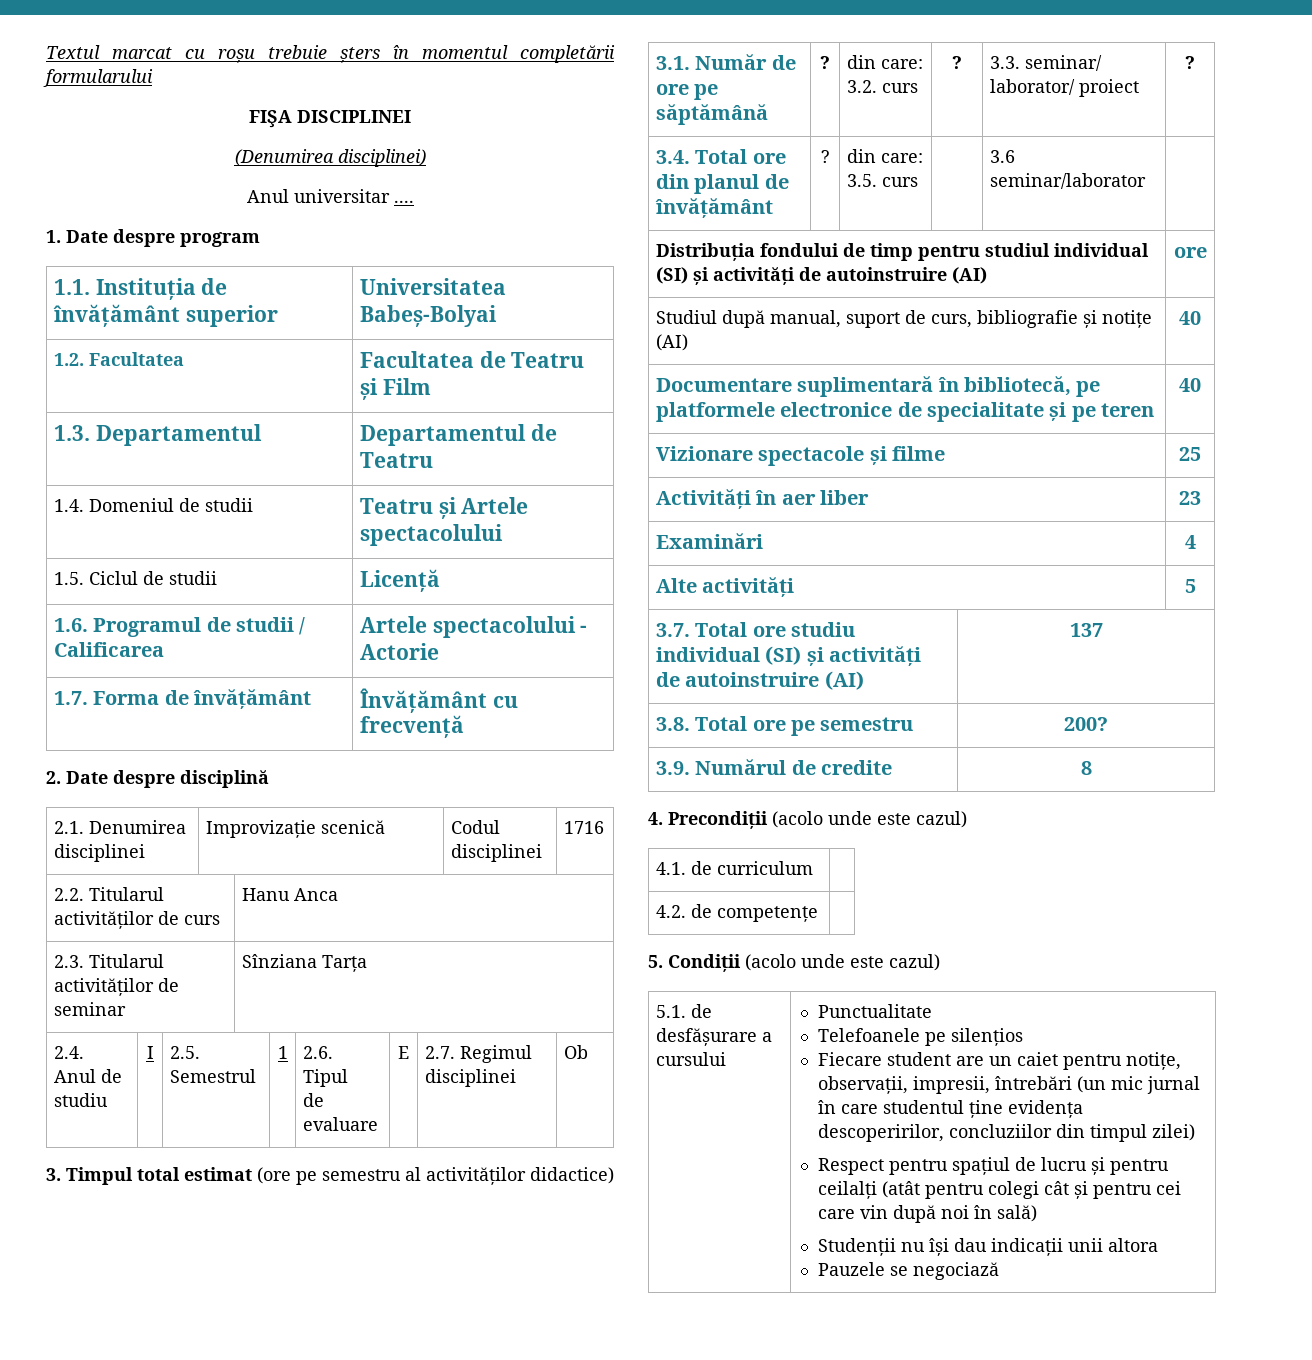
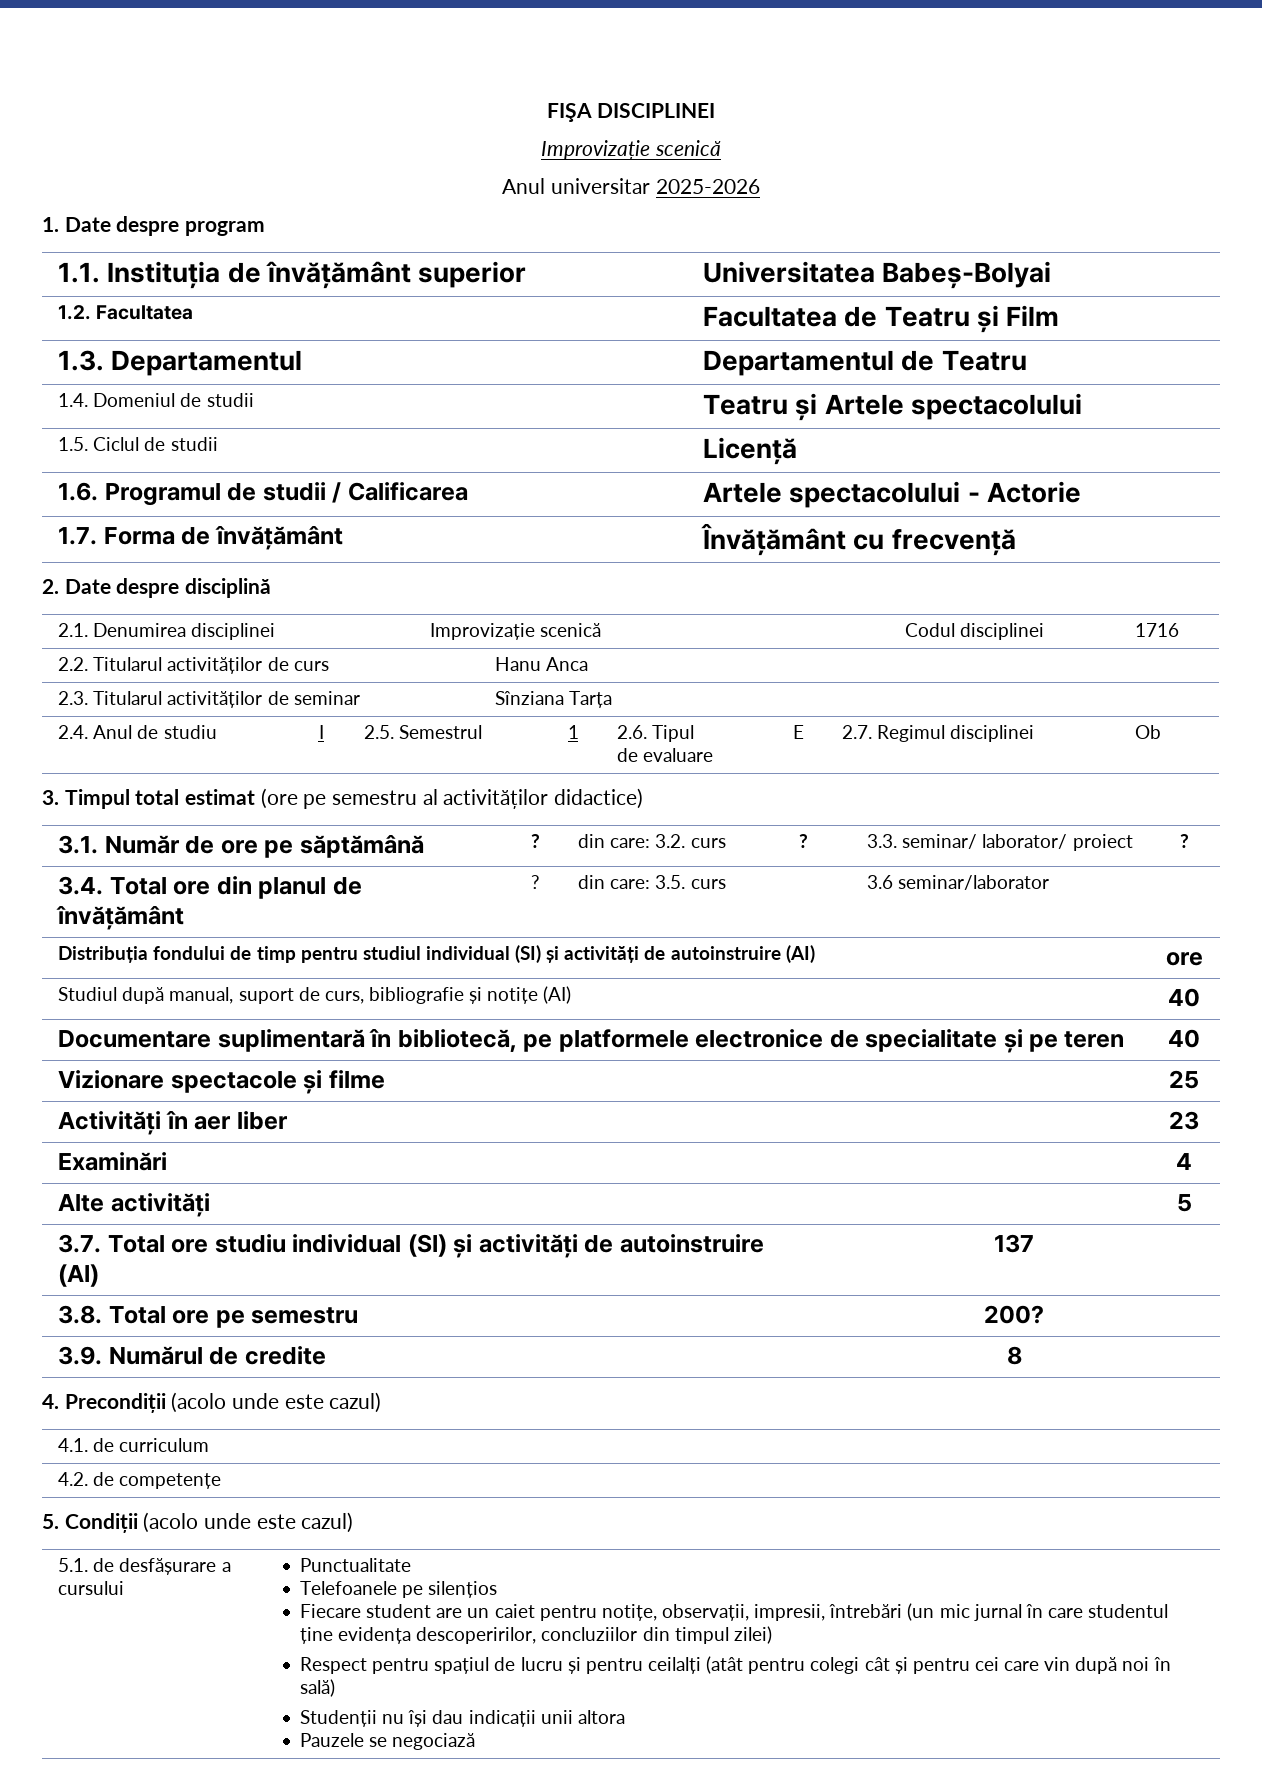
- Textul marcat cu roșu trebuie șters în momentul completării formularului
  FIŞA DISCIPLINEI
- (Denumirea disciplinei)
+ Improvizație scenică
- Anul universitar ....
+ Anul universitar 2025-2026

